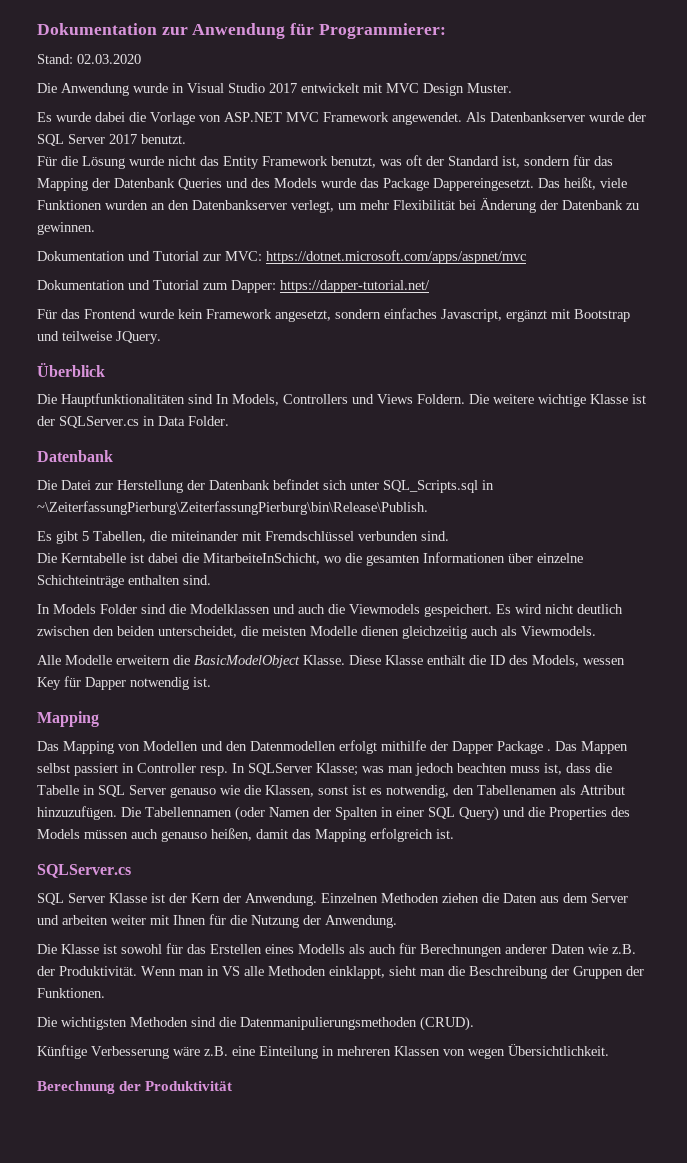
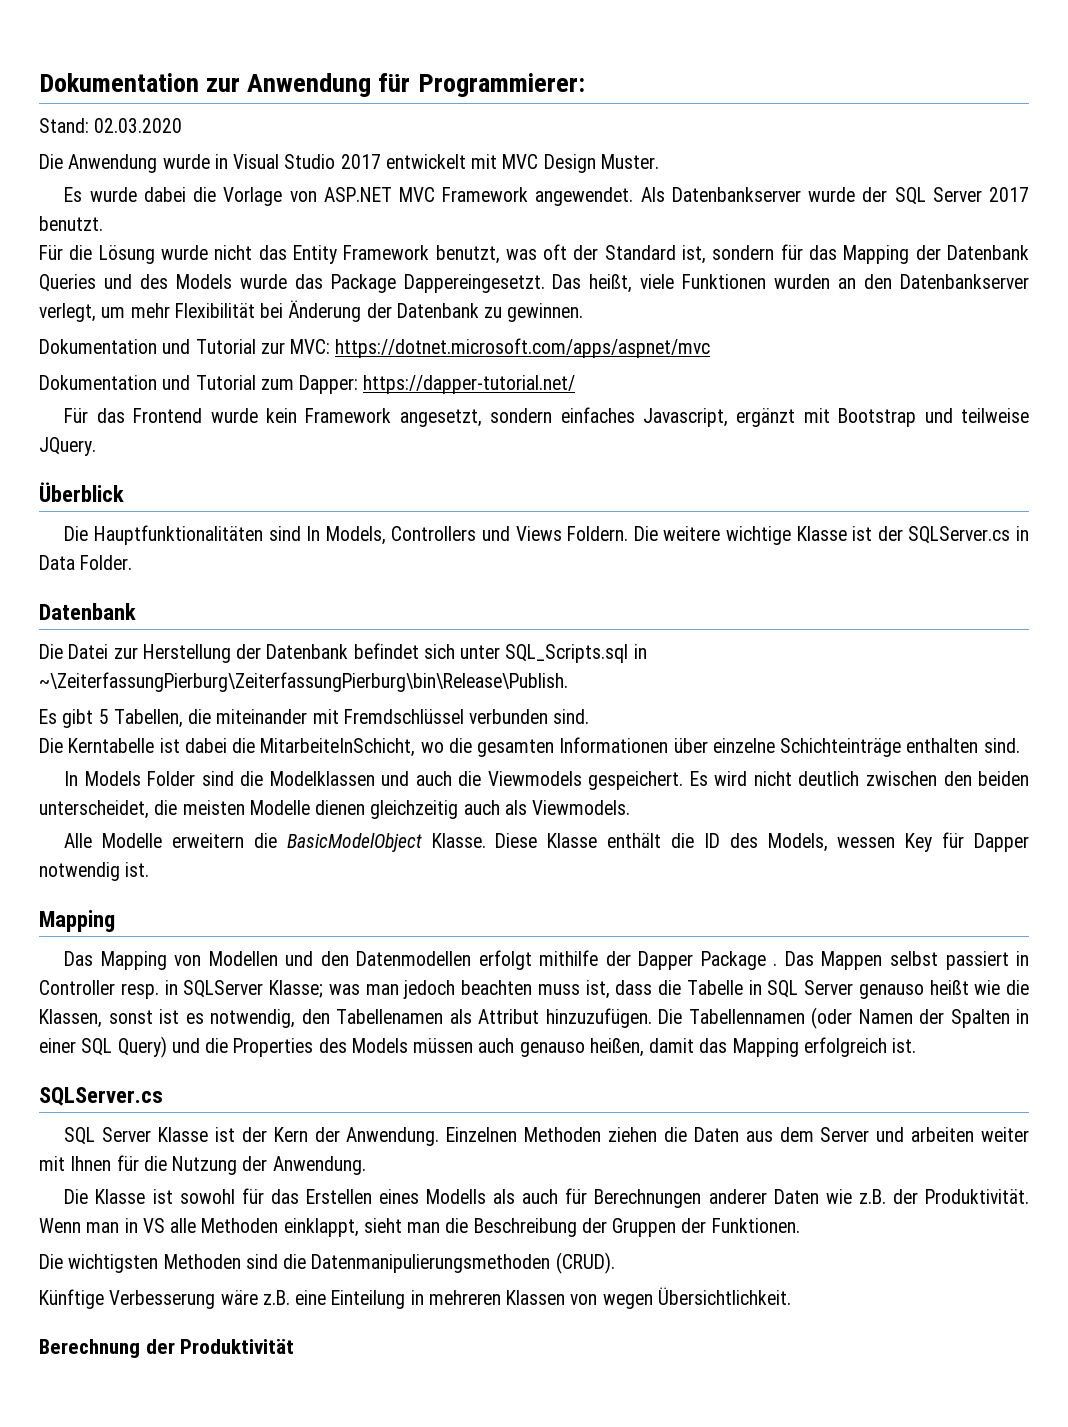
- Das Mappen selbst passiert in Controller resp. In SQLServer Klasse; was man jedoch beachten muss ist, dass die Tabelle in SQL Server genauso wie die Klassen, sonst ist es notwendig, den Tabellenamen als Attribut hinzuzufügen.
+ Das Mappen selbst passiert in Controller resp. in SQLServer Klasse; was man jedoch beachten muss ist, dass die Tabelle in SQL Server genauso heißt wie die Klassen, sonst ist es notwendig, den Tabellenamen als Attribut hinzuzufügen.

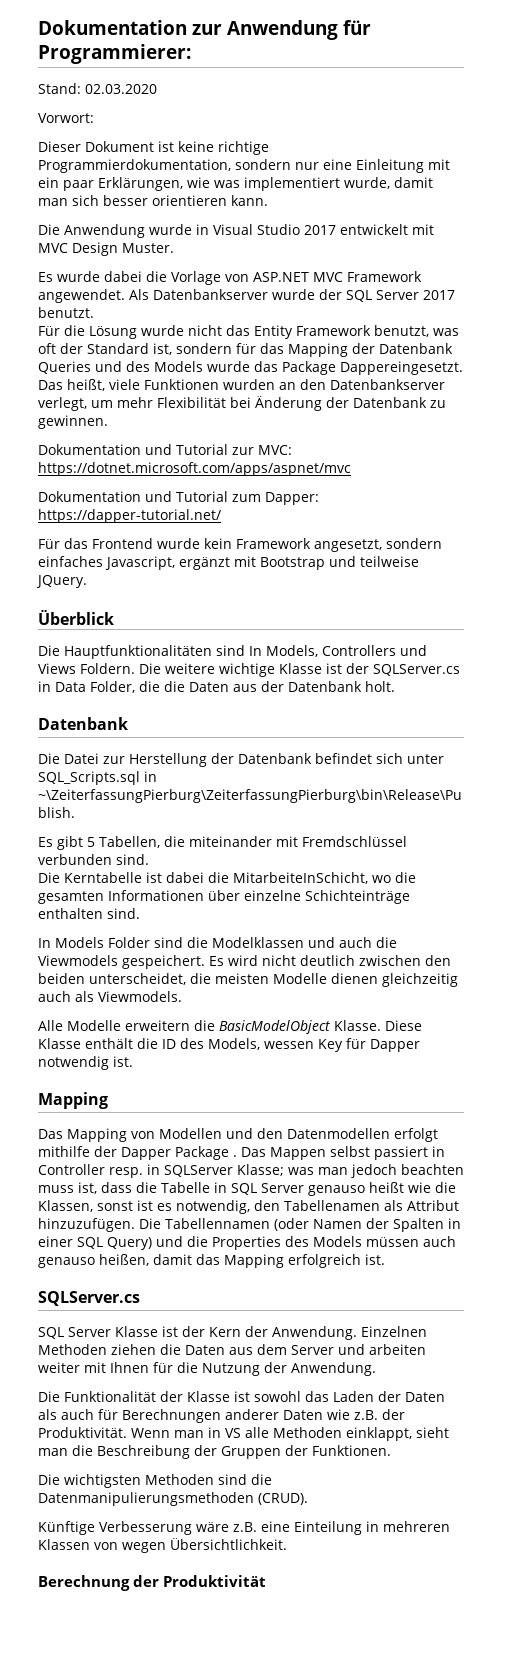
+ Vorwort:
+ Dieser Dokument ist keine richtige Programmierdokumentation, sondern nur eine Einleitung mit ein paar Erklärungen, wie was implementiert wurde, damit man sich besser orientieren kann.
- Die weitere wichtige Klasse ist der SQLServer.cs in Data Folder.
+ Die weitere wichtige Klasse ist der SQLServer.cs in Data Folder, die die Daten aus der Datenbank holt.
- Die Klasse ist sowohl für das Erstellen eines Modells als auch für Berechnungen anderer Daten wie z.B. der Produktivität.
+ Die Funktionalität der Klasse ist sowohl das Laden der Daten als auch für Berechnungen anderer Daten wie z.B. der Produktivität.

